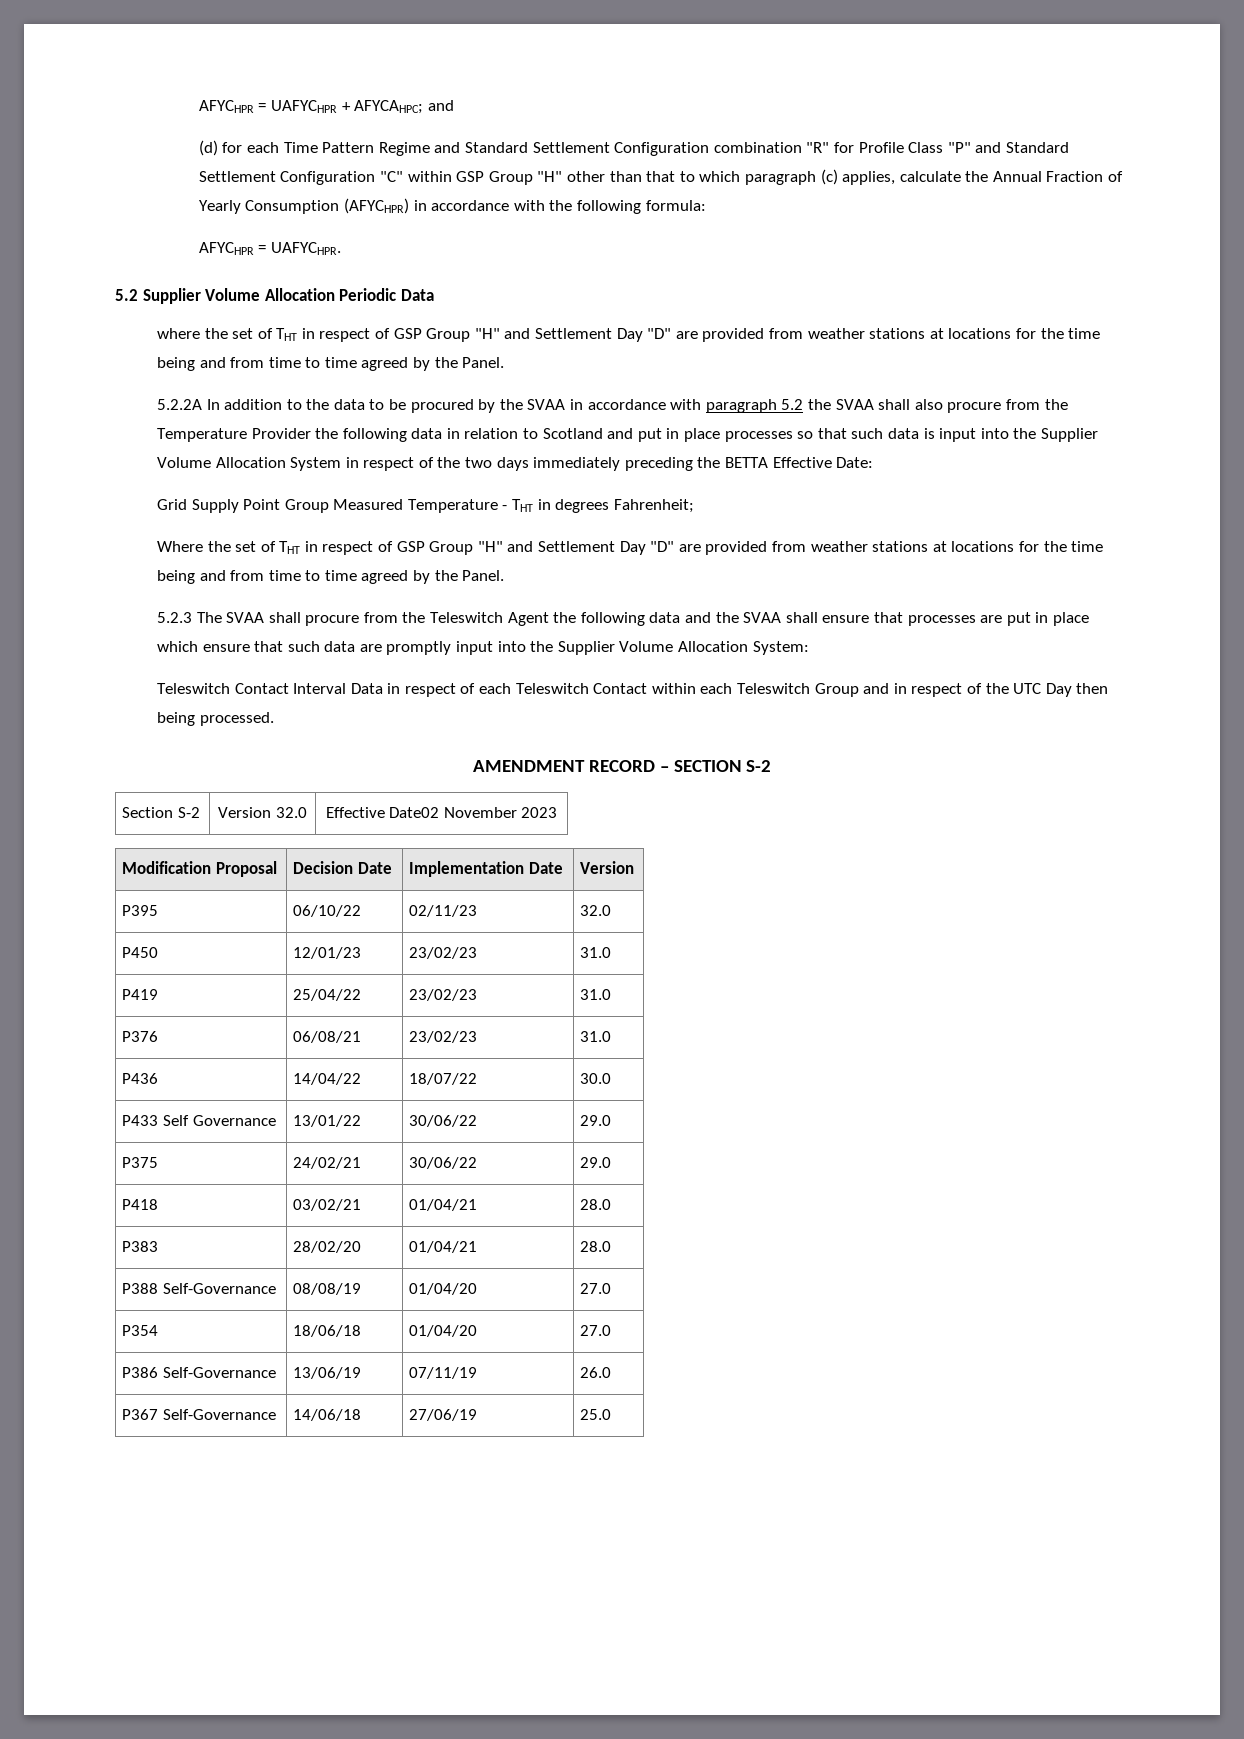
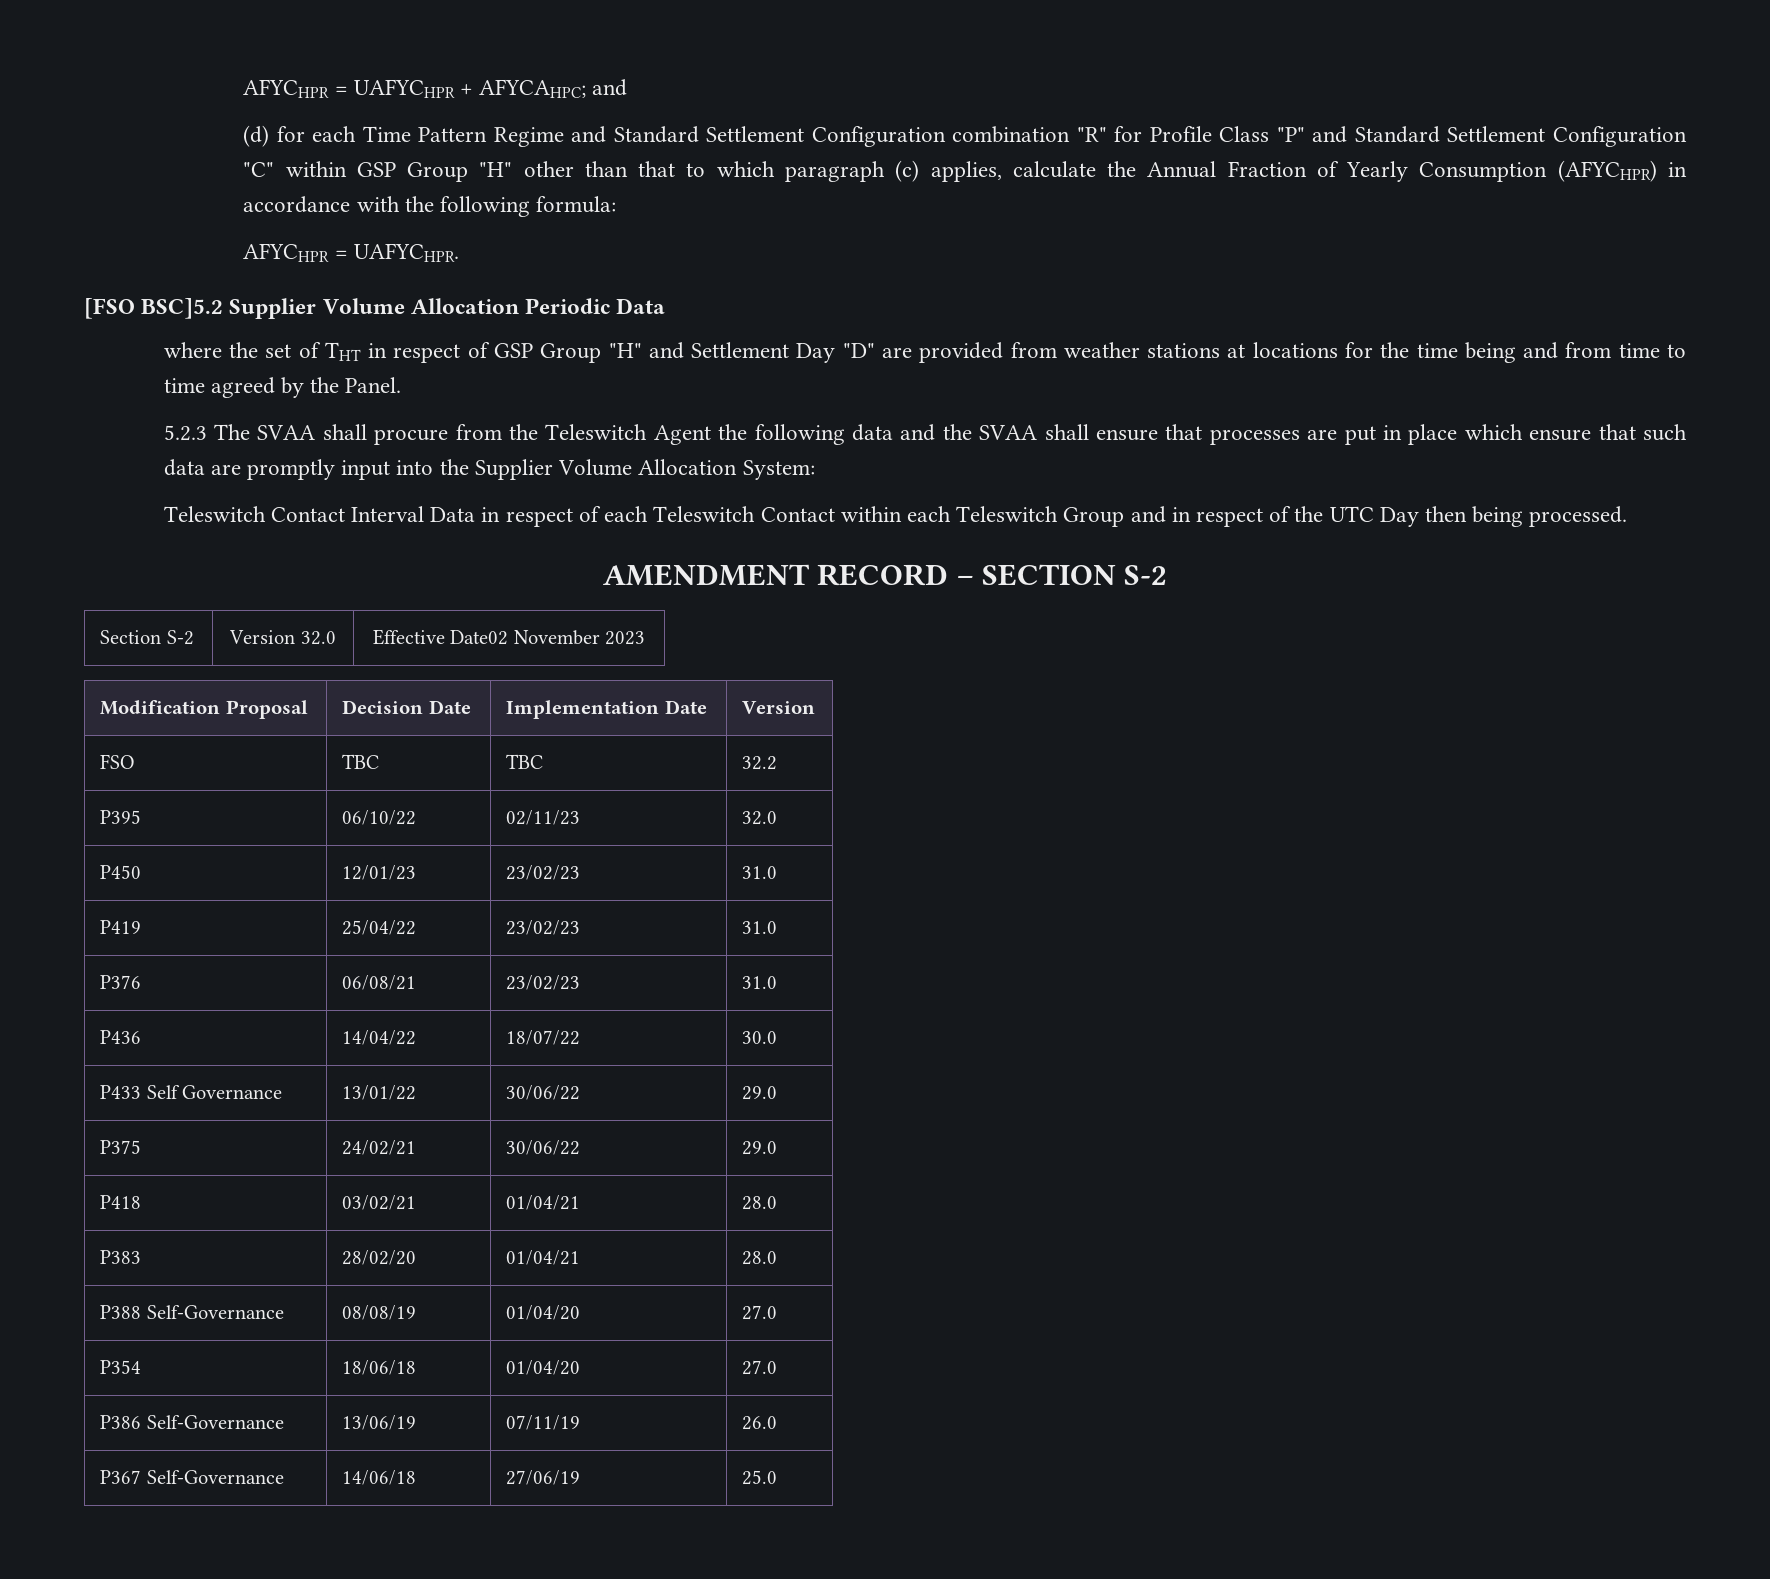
- 5.2 Supplier Volume Allocation Periodic Data
+ [FSO BSC]5.2 Supplier Volume Allocation Periodic Data
- 5.2.2A In addition to the data to be procured by the SVAA in accordance with paragraph 5.2 the SVAA shall also procure from the Temperature Provider the following data in relation to Scotland and put in place processes so that such data is input into the Supplier Volume Allocation System in respect of the two days immediately preceding the BETTA Effective Date:
- Grid Supply Point Group Measured Temperature - THT in degrees Fahrenheit;
- Where the set of THT in respect of GSP Group "H" and Settlement Day "D" are provided from weather stations at locations for the time being and from time to time agreed by the Panel.
+ FSO | TBC | TBC | 32.2

